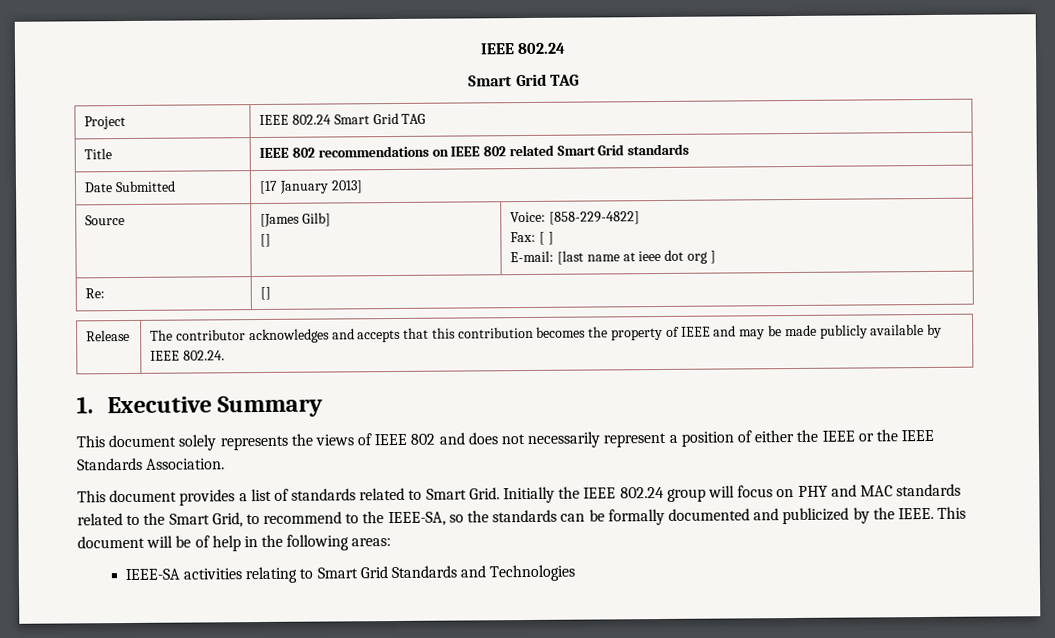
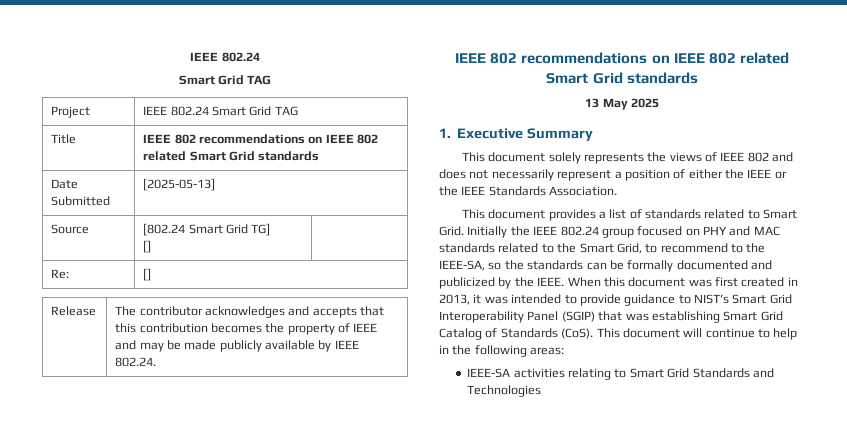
- Date Submitted | [17 January 2013]
- Source | [James Gilb]
- [] | Voice: [858-229-4822]
- Fax: [ ]
- E-mail: [last name at ieee dot org ]
+ Date Submitted | [2025-05-13]
+ Source | [802.24 Smart Grid TG]
+ [] |
  Release | The contributor acknowledges and accepts that this contribution becomes the property of IEEE and may be made publicly available by IEEE 802.24.
+ IEEE 802 recommendations on IEEE 802 related Smart Grid standards
+ 13 May 2025
- Initially the IEEE 802.24 group will focus on PHY and MAC standards related to the Smart Grid, to recommend to the IEEE-SA, so the standards can be formally documented and publicized by the IEEE.
+ Initially the IEEE 802.24 group focused on PHY and MAC standards related to the Smart Grid, to recommend to the IEEE-SA, so the standards can be formally documented and publicized by the IEEE.
+ When this document was first created in 2013, it was intended to provide guidance to NIST’s Smart Grid Interoperability Panel (SGIP) that was establishing Smart Grid Catalog of Standards (CoS).
- This document will be of help in the following areas:
+ This document will continue to help in the following areas:

